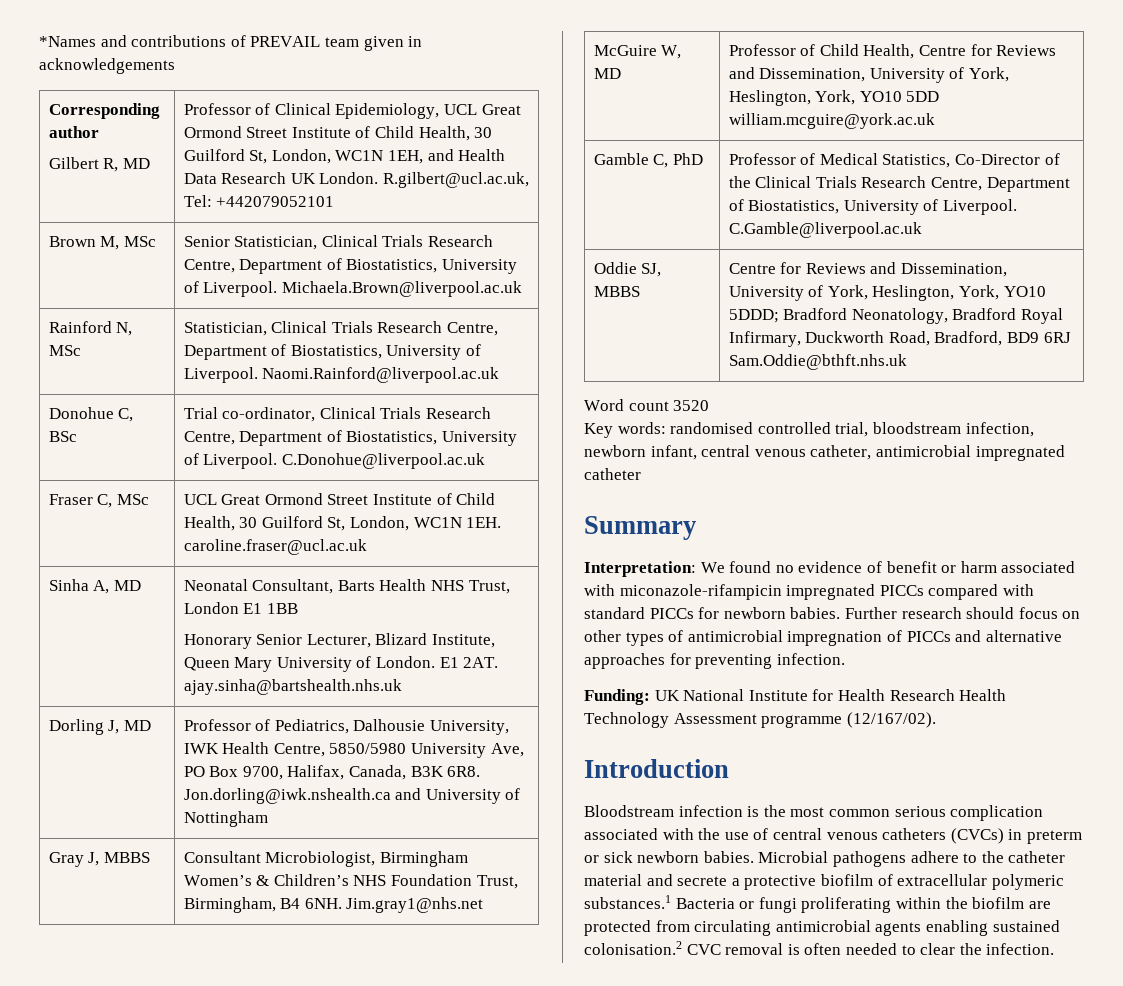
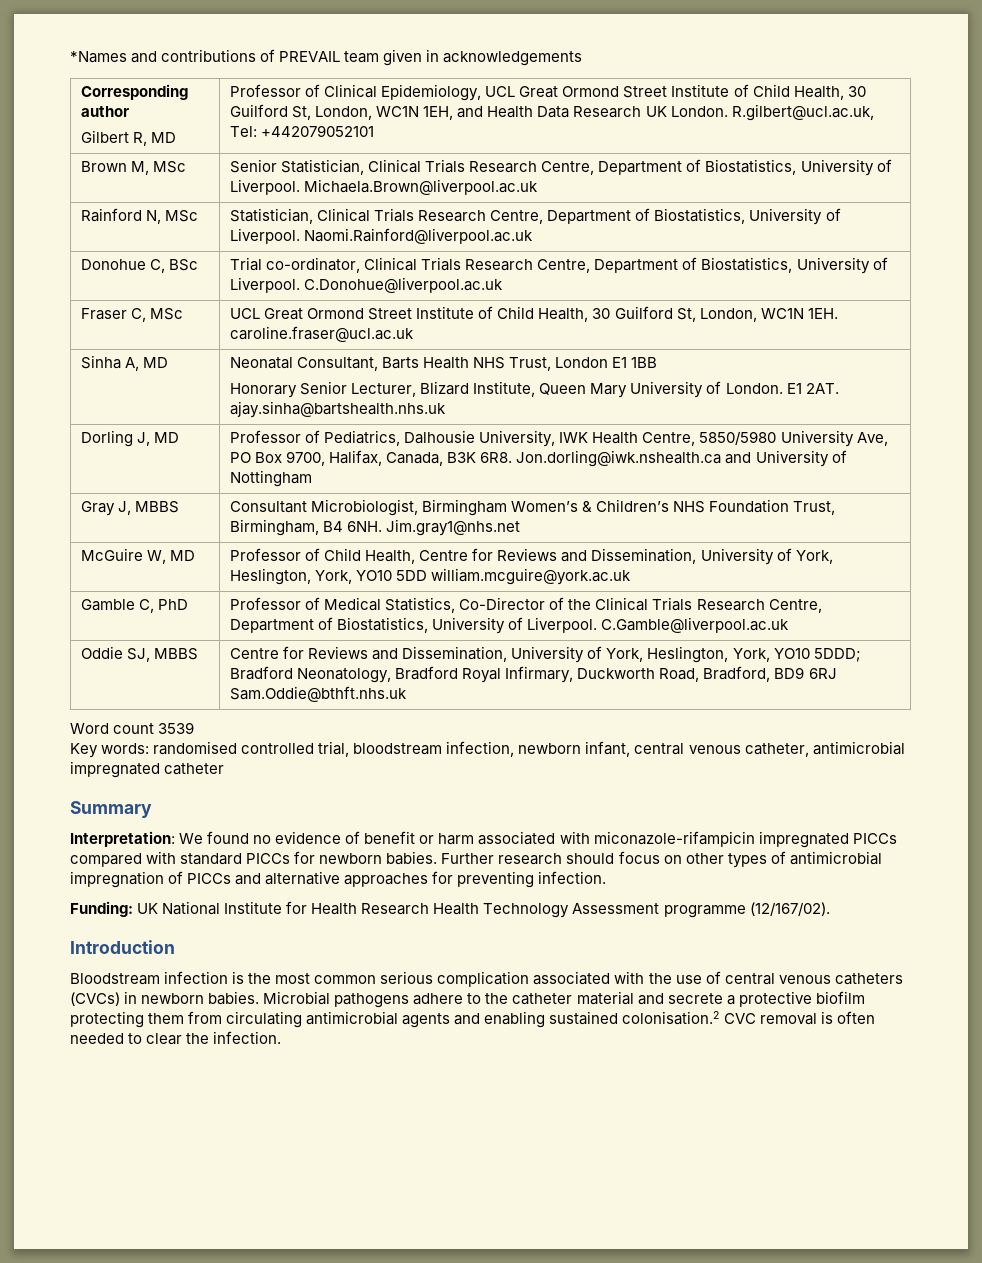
- Word count 3520
+ Word count 3539
- Bloodstream infection is the most common serious complication associated with the use of central venous catheters (CVCs) in preterm or sick newborn babies.
+ Bloodstream infection is the most common serious complication associated with the use of central venous catheters (CVCs) in newborn babies.
- Microbial pathogens adhere to the catheter material and secrete a protective biofilm of extracellular polymeric substances.1 Bacteria or fungi proliferating within the biofilm are protected from circulating antimicrobial agents enabling sustained colonisation.2 CVC removal is often needed to clear the infection.
+ Microbial pathogens adhere to the catheter material and secrete a protective biofilm protecting them from circulating antimicrobial agents and enabling sustained colonisation.2 CVC removal is often needed to clear the infection.

